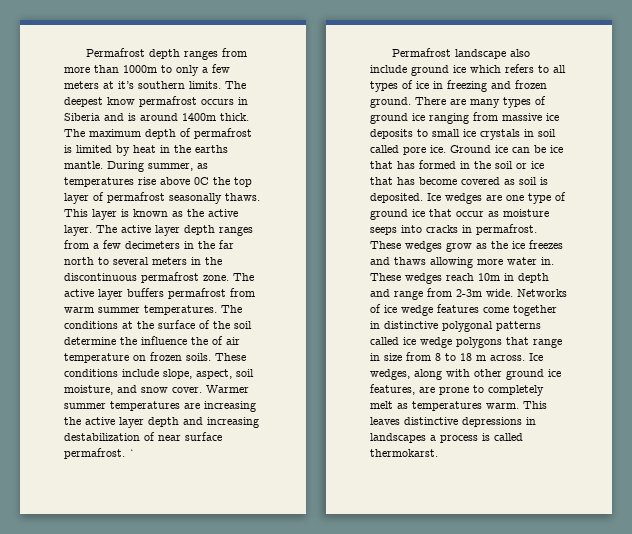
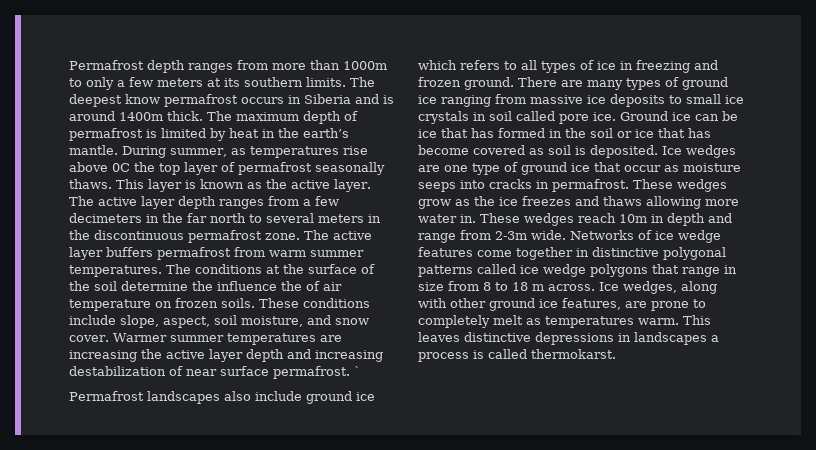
- Permafrost depth ranges from more than 1000m to only a few meters at it’s southern limits.
+ Permafrost depth ranges from more than 1000m to only a few meters at its southern limits.
- The maximum depth of permafrost is limited by heat in the earths mantle.
+ The maximum depth of permafrost is limited by heat in the earth’s mantle.
- Permafrost landscape also include ground ice which refers to all types of ice in freezing and frozen ground.
+ Permafrost landscapes also include ground ice which refers to all types of ice in freezing and frozen ground.

